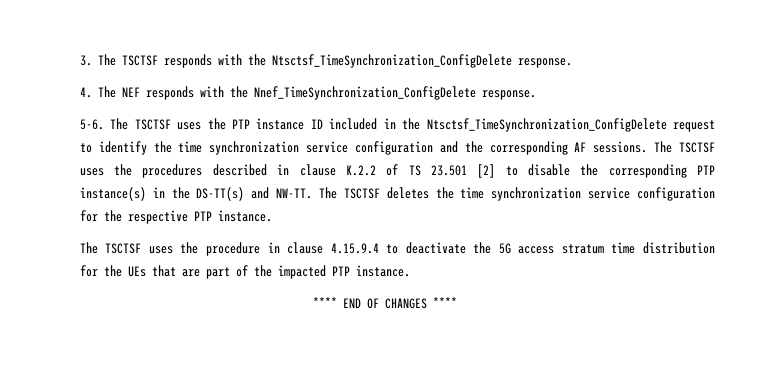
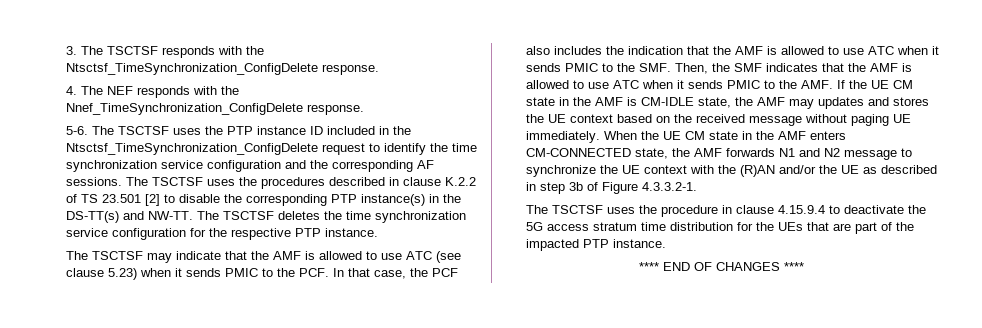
+ The TSCTSF may indicate that the AMF is allowed to use ATC (see clause 5.23) when it sends PMIC to the PCF. In that case, the PCF also includes the indication that the AMF is allowed to use ATC when it sends PMIC to the SMF. Then, the SMF indicates that the AMF is allowed to use ATC when it sends PMIC to the AMF. If the UE CM state in the AMF is CM-IDLE state, the AMF may updates and stores the UE context based on the received message without paging UE immediately. When the UE CM state in the AMF enters CM-CONNECTED state, the AMF forwards N1 and N2 message to synchronize the UE context with the (R)AN and/or the UE as described in step 3b of Figure 4.3.3.2-1.

